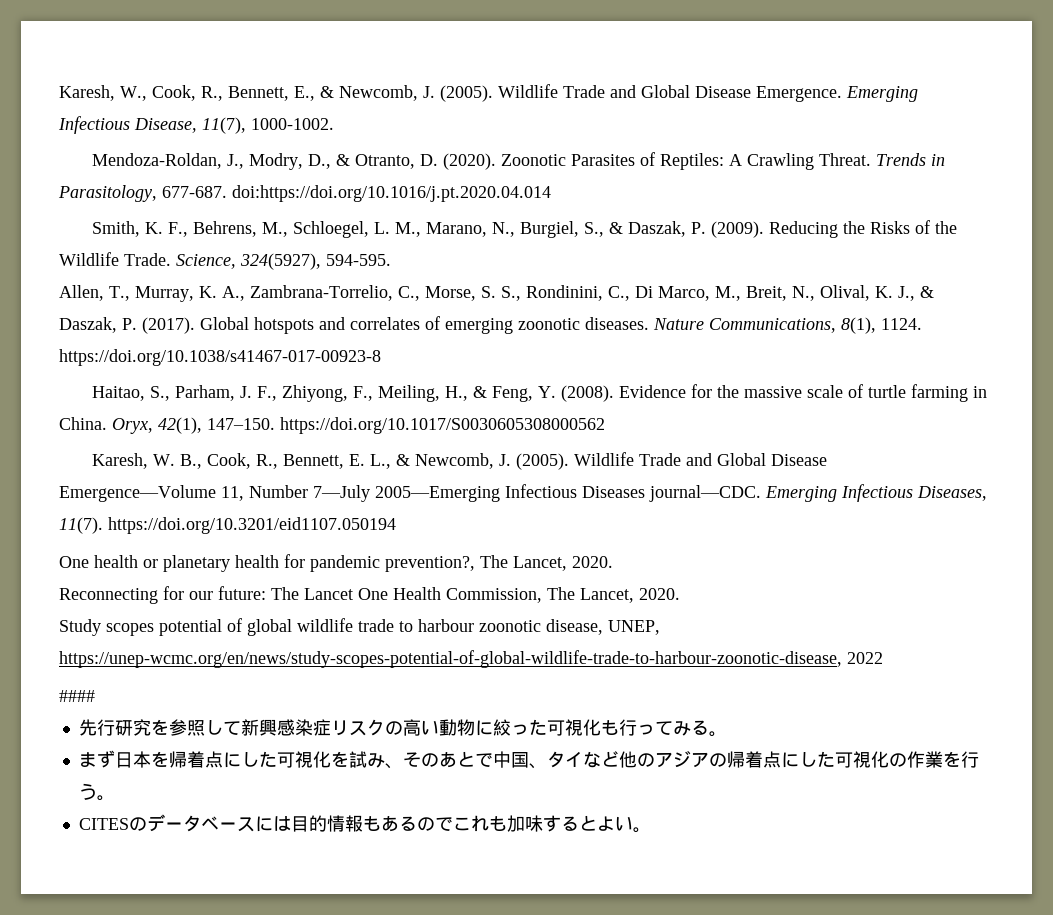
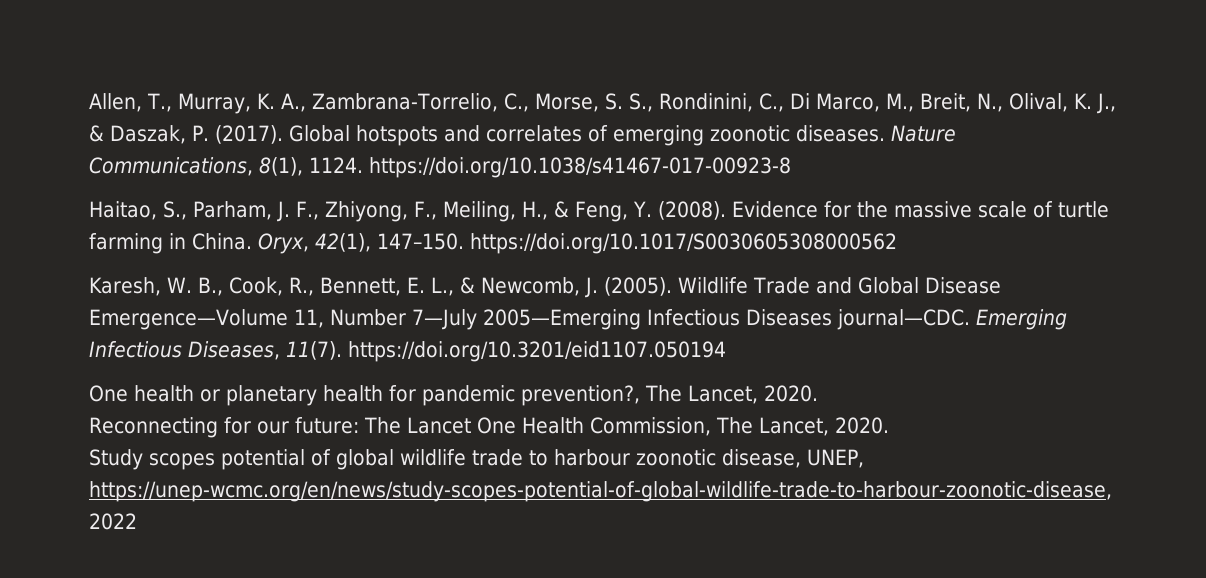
- Karesh, W., Cook, R., Bennett, E., & Newcomb, J. (2005). Wildlife Trade and Global Disease Emergence. Emerging Infectious Disease, 11(7), 1000-1002.
- Mendoza-Roldan, J., Modry, D., & Otranto, D. (2020). Zoonotic Parasites of Reptiles: A Crawling Threat. Trends in Parasitology, 677-687. doi:https://doi.org/10.1016/j.pt.2020.04.014
- Smith, K. F., Behrens, M., Schloegel, L. M., Marano, N., Burgiel, S., & Daszak, P. (2009). Reducing the Risks of the Wildlife Trade. Science, 324(5927), 594-595.
- ####
- 先行研究を参照して新興感染症リスクの高い動物に絞った可視化も行ってみる。
- まず日本を帰着点にした可視化を試み、そのあとで中国、タイなど他のアジアの帰着点にした可視化の作業を行う。
- CITESのデータベースには目的情報もあるのでこれも加味するとよい。

